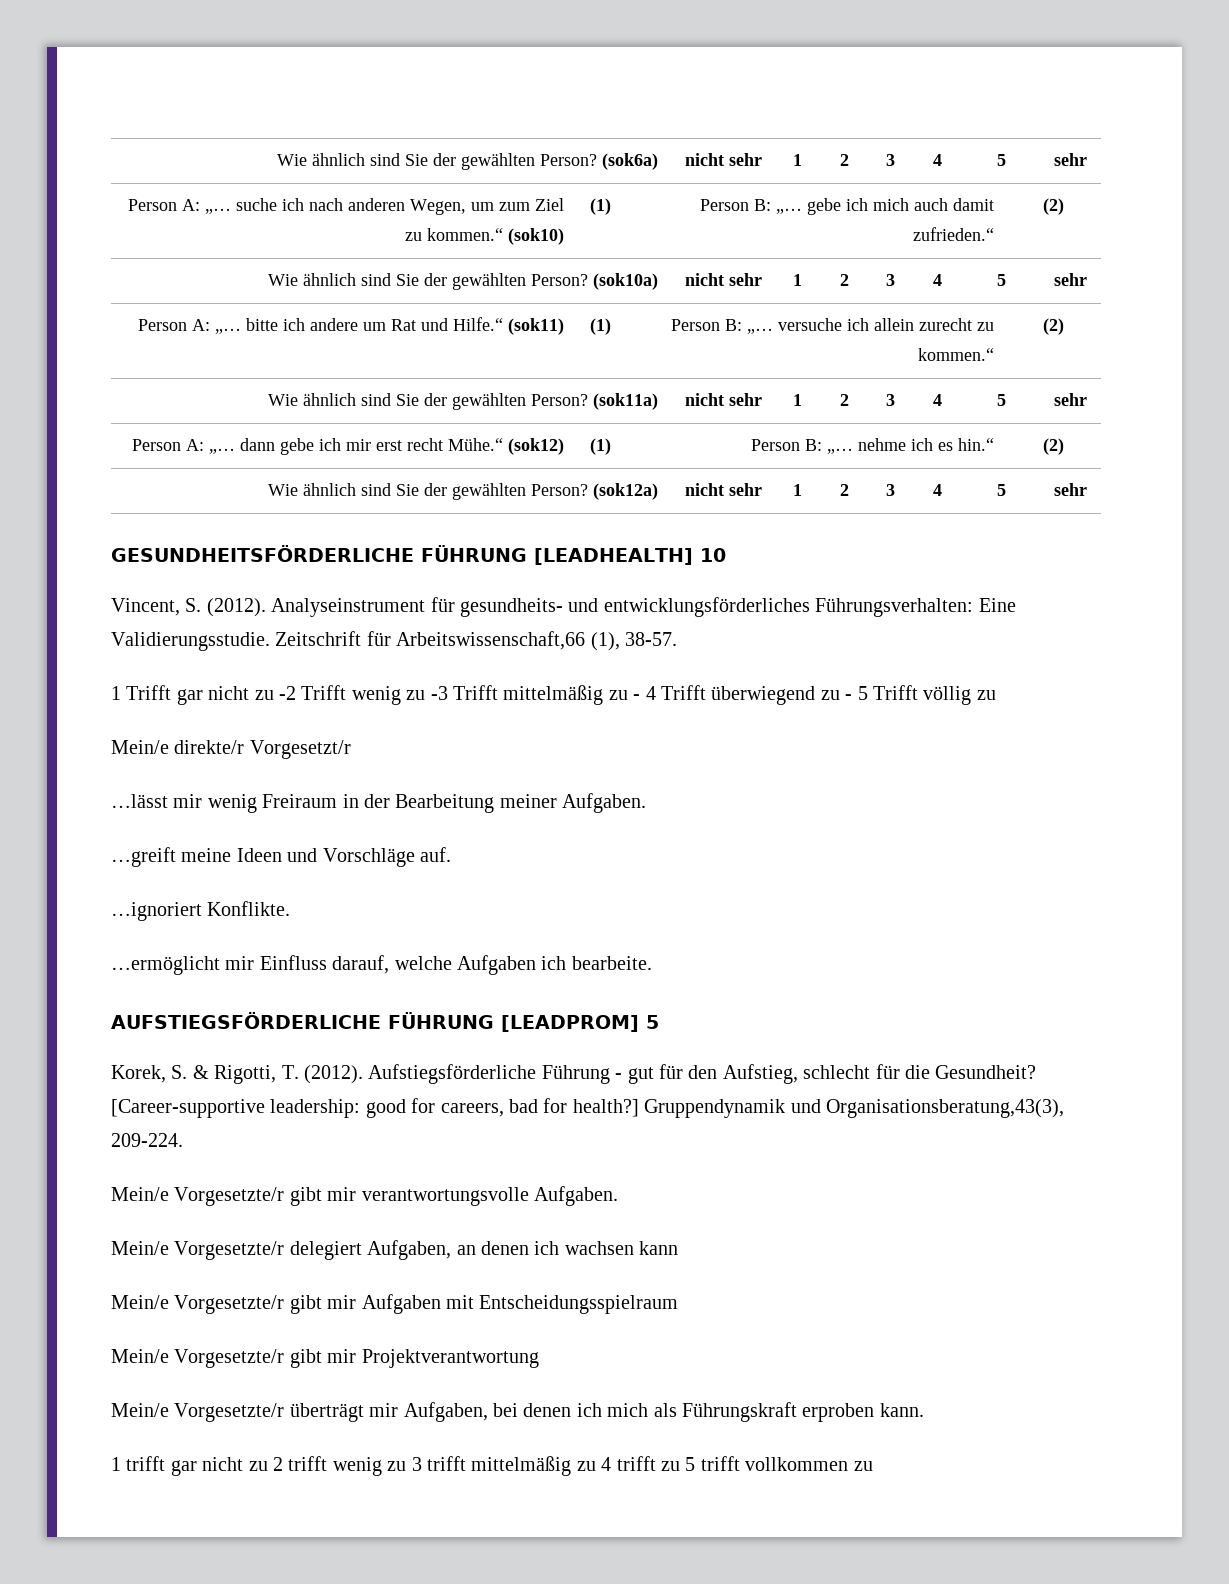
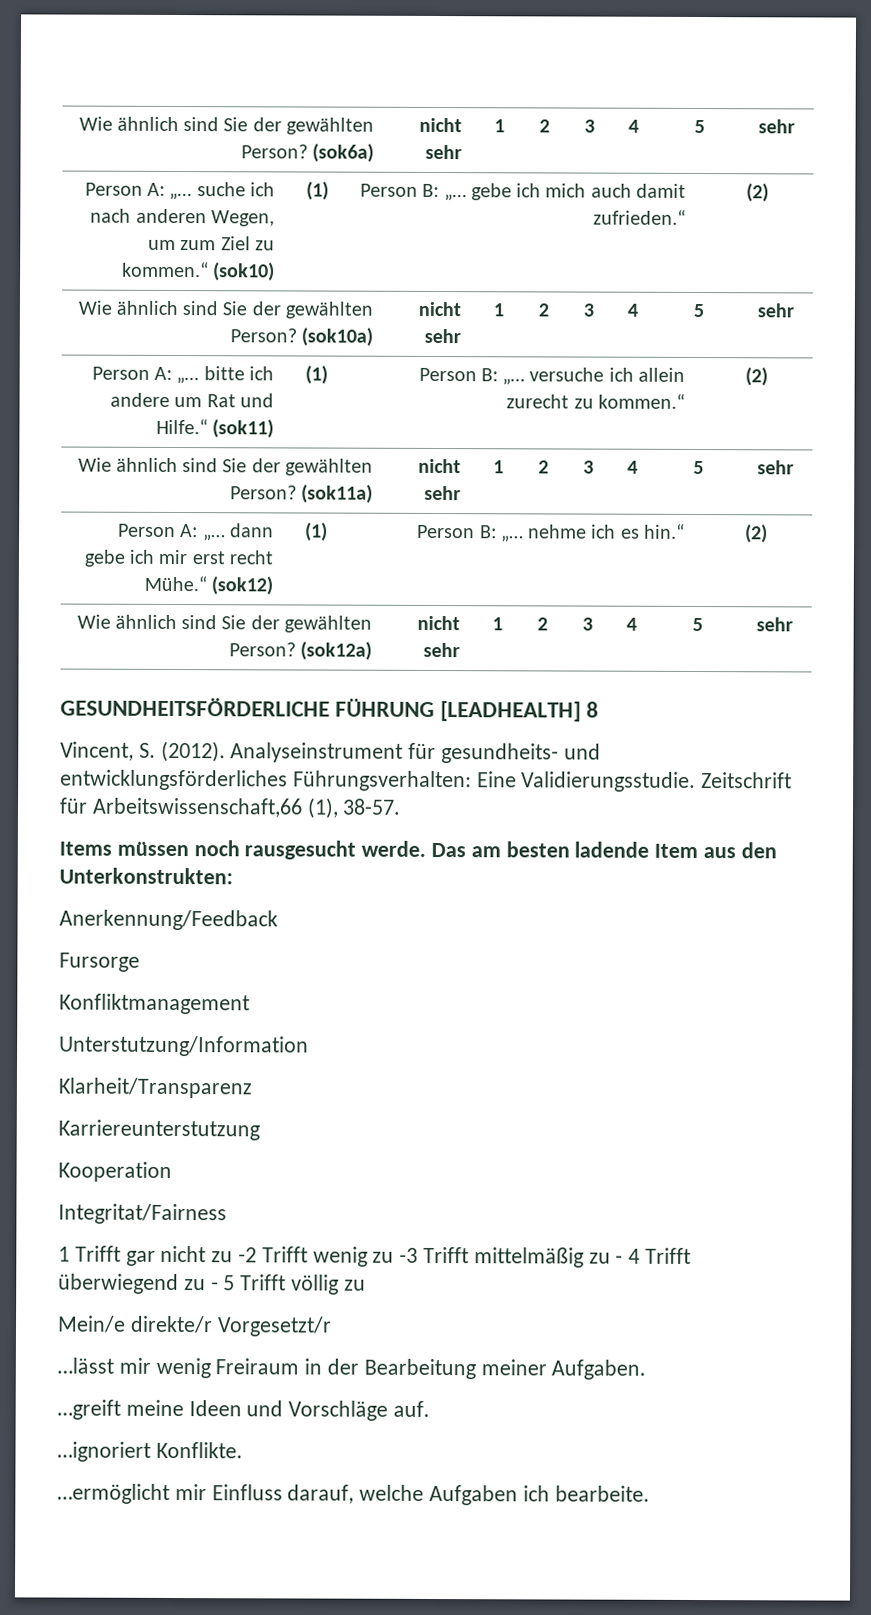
- GESUNDHEITSFÖRDERLICHE FÜHRUNG [LEADHEALTH] 10
+ GESUNDHEITSFÖRDERLICHE FÜHRUNG [LEADHEALTH] 8
+ Items müssen noch rausgesucht werde. Das am besten ladende Item aus den Unterkonstrukten:
+ Anerkennung/Feedback
+ Fursorge
+ Konfliktmanagement
+ Unterstutzung/Information
+ Klarheit/Transparenz
+ Karriereunterstutzung
+ Kooperation
+ Integritat/Fairness
- AUFSTIEGSFÖRDERLICHE FÜHRUNG [LEADPROM] 5
- Korek, S. & Rigotti, T. (2012). Aufstiegsförderliche Führung - gut für den Aufstieg, schlecht für die Gesundheit? [Career-supportive leadership: good for careers, bad for health?] Gruppendynamik und Organisationsberatung,43(3), 209-224.
- Mein/e Vorgesetzte/r gibt mir verantwortungsvolle Aufgaben.
- Mein/e Vorgesetzte/r delegiert Aufgaben, an denen ich wachsen kann
- Mein/e Vorgesetzte/r gibt mir Aufgaben mit Entscheidungsspielraum
- Mein/e Vorgesetzte/r gibt mir Projektverantwortung
- Mein/e Vorgesetzte/r überträgt mir Aufgaben, bei denen ich mich als Führungskraft erproben kann.
- 1 trifft gar nicht zu 2 trifft wenig zu 3 trifft mittelmäßig zu 4 trifft zu 5 trifft vollkommen zu

